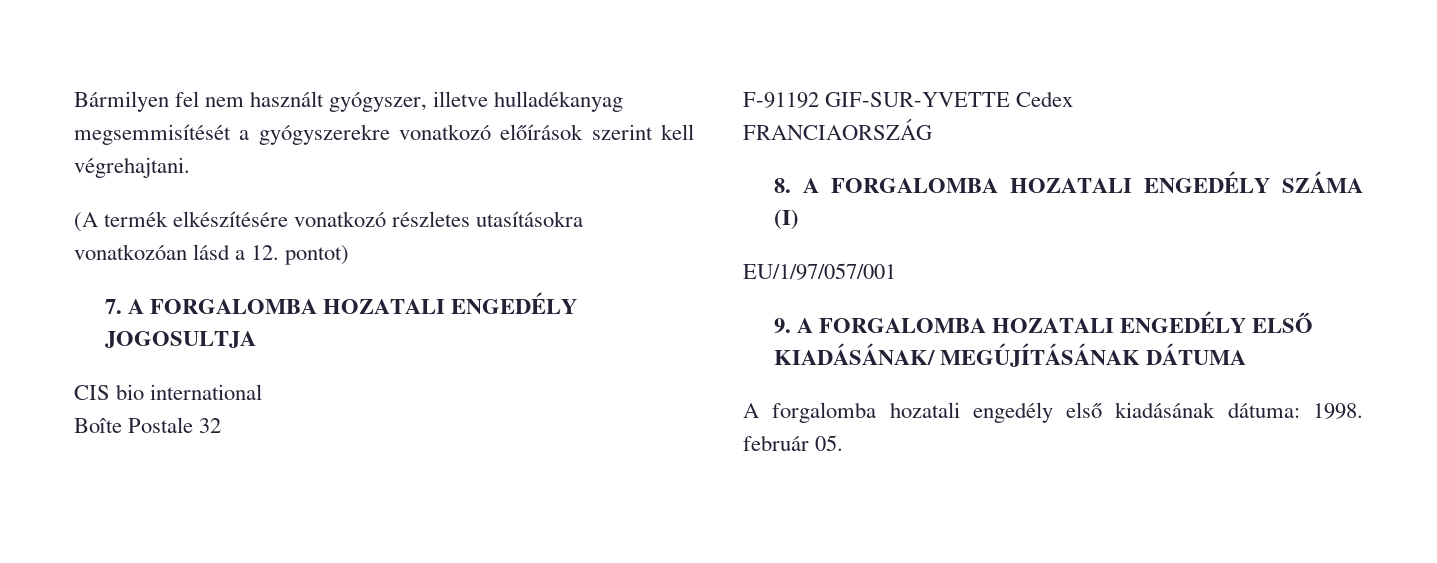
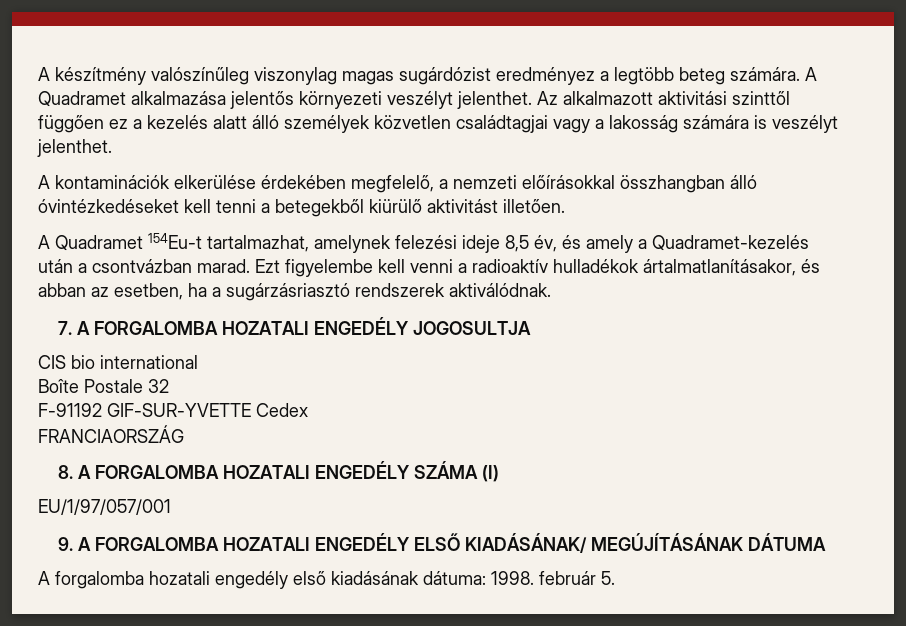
- Bármilyen fel nem használt gyógyszer, illetve hulladékanyag megsemmisítését a gyógyszerekre vonatkozó előírások szerint kell végrehajtani.
- (A termék elkészítésére vonatkozó részletes utasításokra vonatkozóan lásd a 12. pontot)
+ A készítmény valószínűleg viszonylag magas sugárdózist eredményez a legtöbb beteg számára. A Quadramet alkalmazása jelentős környezeti veszélyt jelenthet. Az alkalmazott aktivitási szinttől függően ez a kezelés alatt álló személyek közvetlen családtagjai vagy a lakosság számára is veszélyt jelenthet.
+ A kontaminációk elkerülése érdekében megfelelő, a nemzeti előírásokkal összhangban álló óvintézkedéseket kell tenni a betegekből kiürülő aktivitást illetően.
+ A Quadramet 154Eu-t tartalmazhat, amelynek felezési ideje 8,5 év, és amely a Quadramet-kezelés után a csontvázban marad. Ezt figyelembe kell venni a radioaktív hulladékok ártalmatlanításakor, és abban az esetben, ha a sugárzásriasztó rendszerek aktiválódnak.
- A forgalomba hozatali engedély első kiadásának dátuma: 1998. február 05.
+ A forgalomba hozatali engedély első kiadásának dátuma: 1998. február 5.

